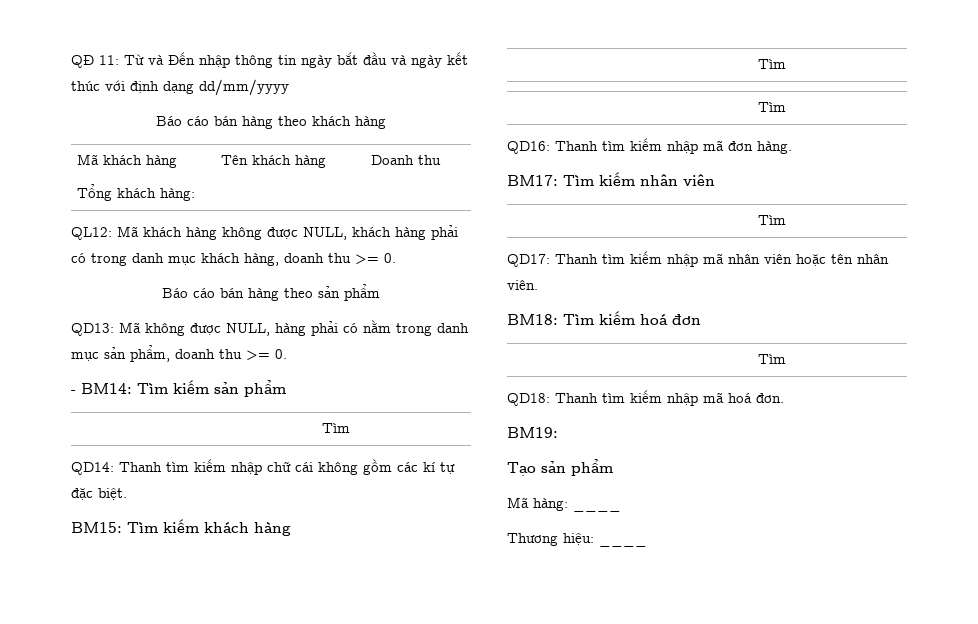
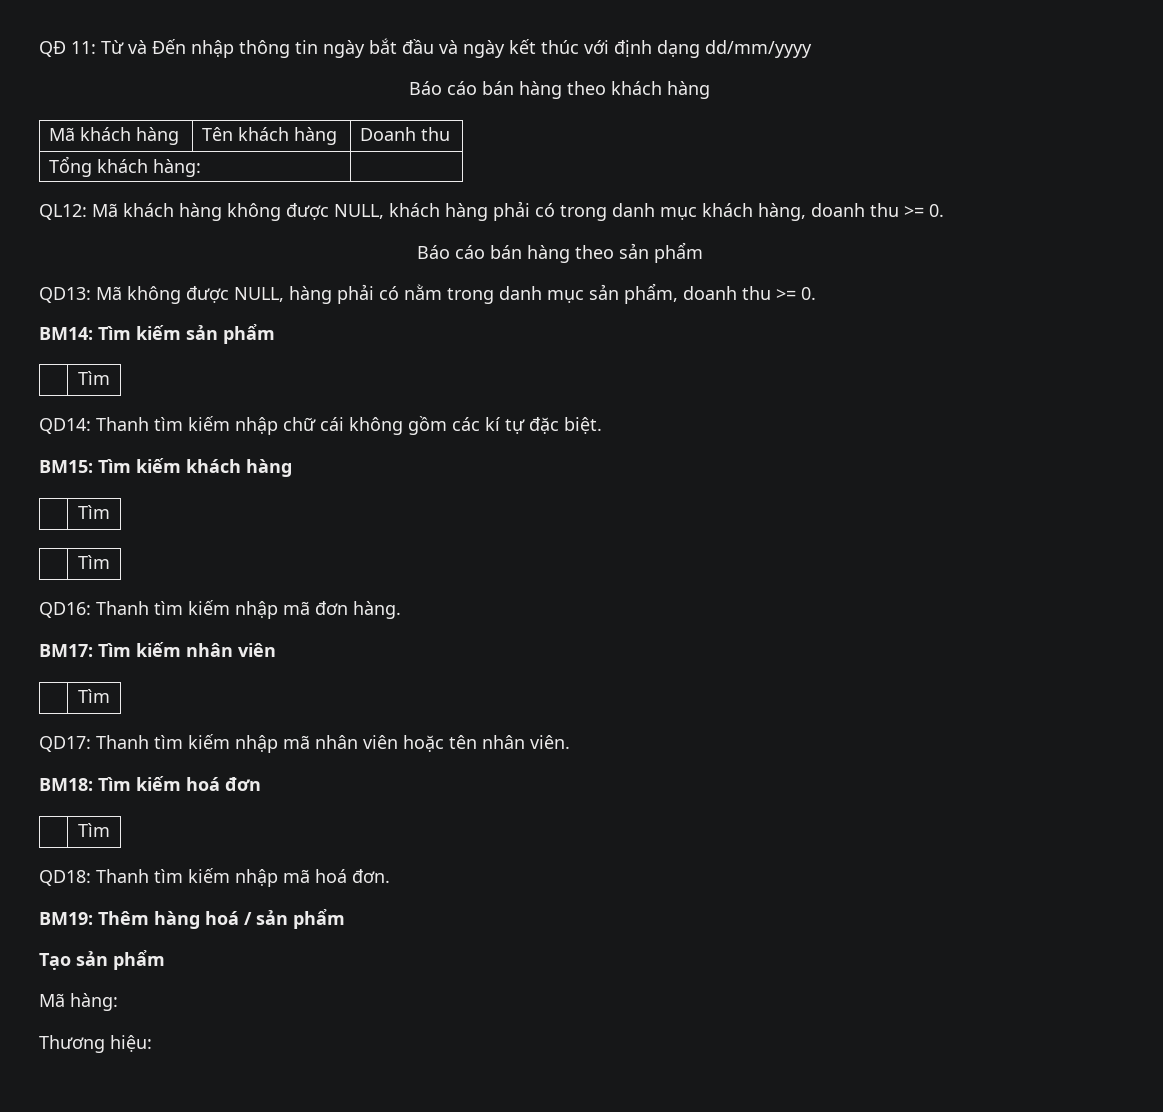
- - BM14: Tìm kiếm sản phẩm
+ BM14: Tìm kiếm sản phẩm
- BM19:
+ BM19: Thêm hàng hoá / sản phẩm
- Mã hàng: ____
+ Mã hàng:
- Thương hiệu: ____
+ Thương hiệu:

